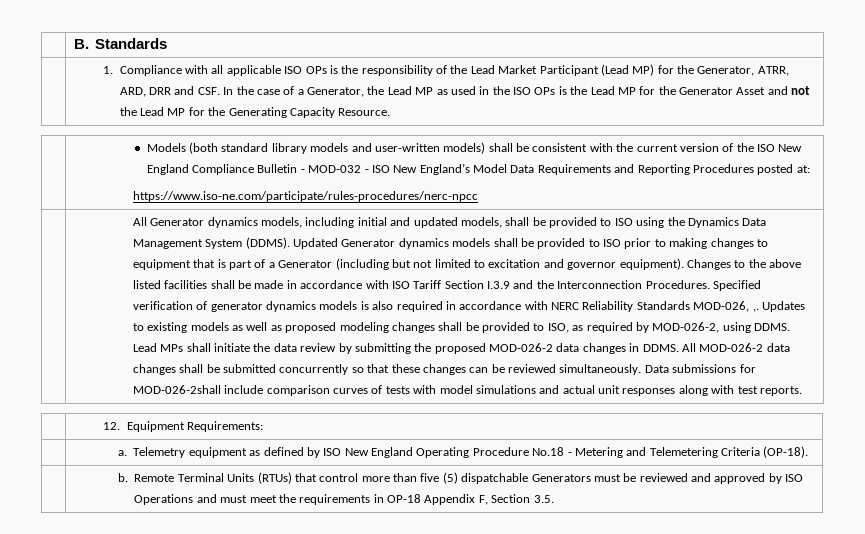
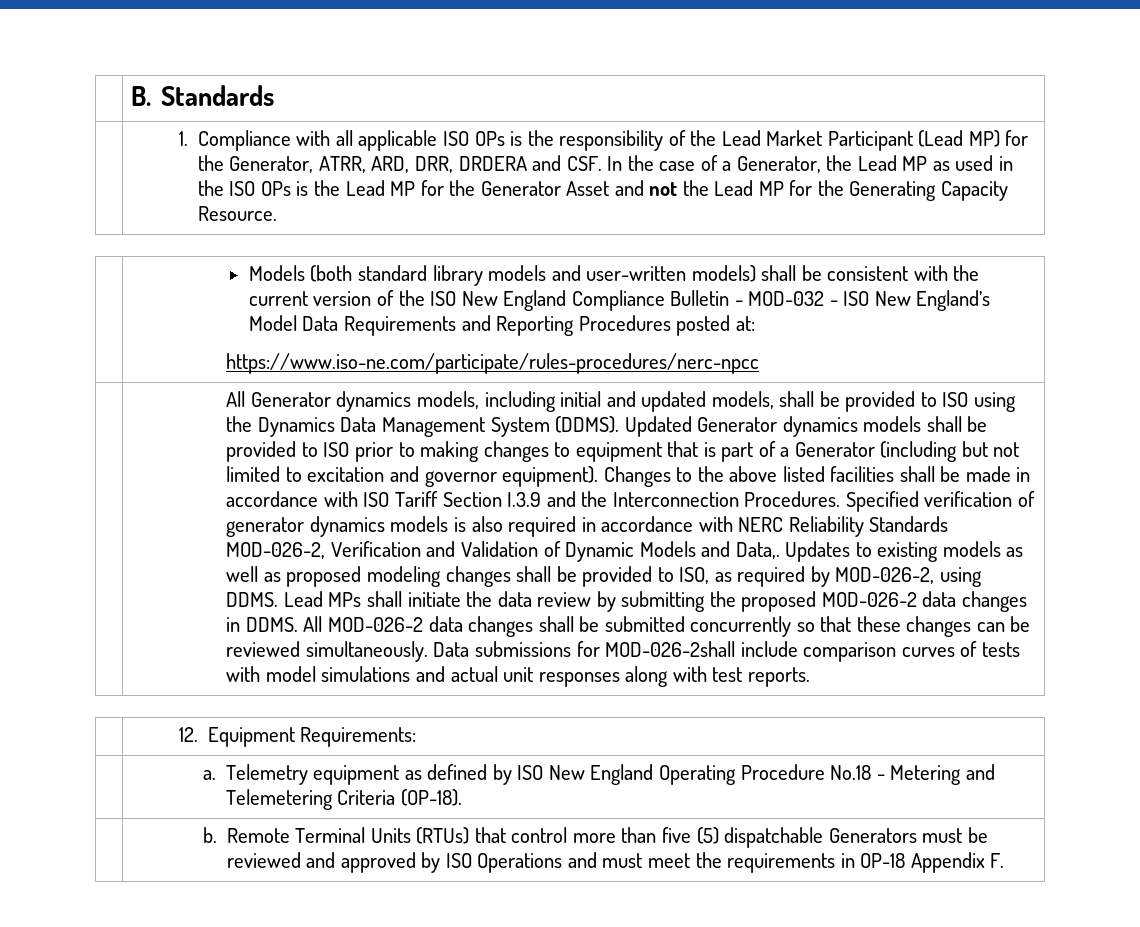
- 1. Compliance with all applicable ISO OPs is the responsibility of the Lead Market Participant (Lead MP) for the Generator, ATRR, ARD, DRR and CSF. In the case of a Generator, the Lead MP as used in the ISO OPs is the Lead MP for the Generator Asset and not the Lead MP for the Generating Capacity Resource.
+ 1. Compliance with all applicable ISO OPs is the responsibility of the Lead Market Participant (Lead MP) for the Generator, ATRR, ARD, DRR, DRDERA and CSF. In the case of a Generator, the Lead MP as used in the ISO OPs is the Lead MP for the Generator Asset and not the Lead MP for the Generating Capacity Resource.
- Specified verification of generator dynamics models is also required in accordance with NERC Reliability Standards MOD-026, ,.
+ Specified verification of generator dynamics models is also required in accordance with NERC Reliability Standards MOD-026-2, Verification and Validation of Dynamic Models and Data,.
- | b. Remote Terminal Units (RTUs) that control more than five (5) dispatchable Generators must be reviewed and approved by ISO Operations and must meet the requirements in OP-18 Appendix F, Section 3.5.
+ | b. Remote Terminal Units (RTUs) that control more than five (5) dispatchable Generators must be reviewed and approved by ISO Operations and must meet the requirements in OP-18 Appendix F.

